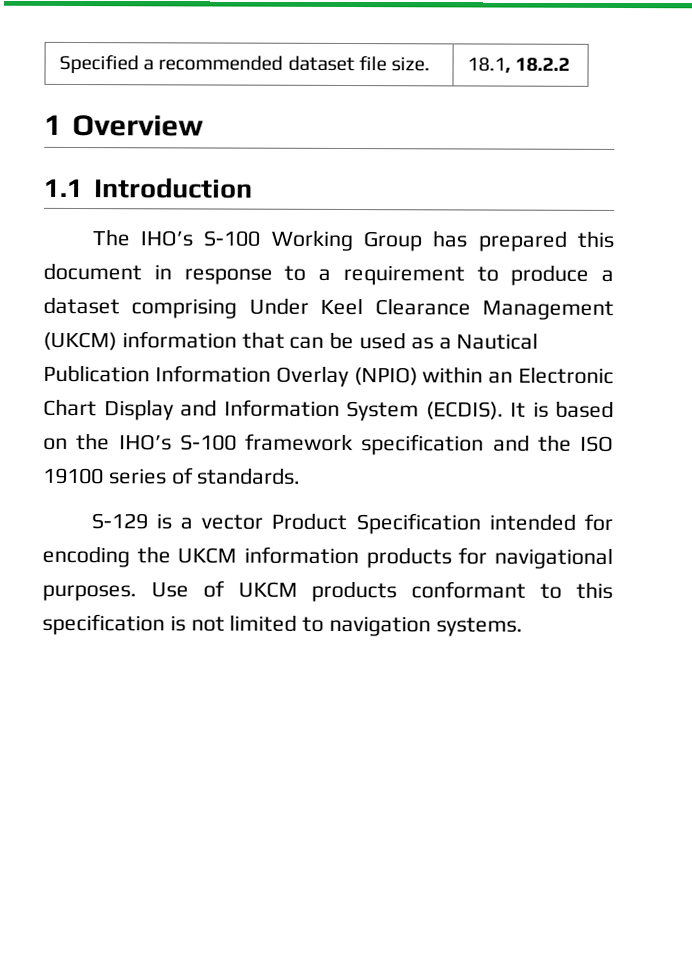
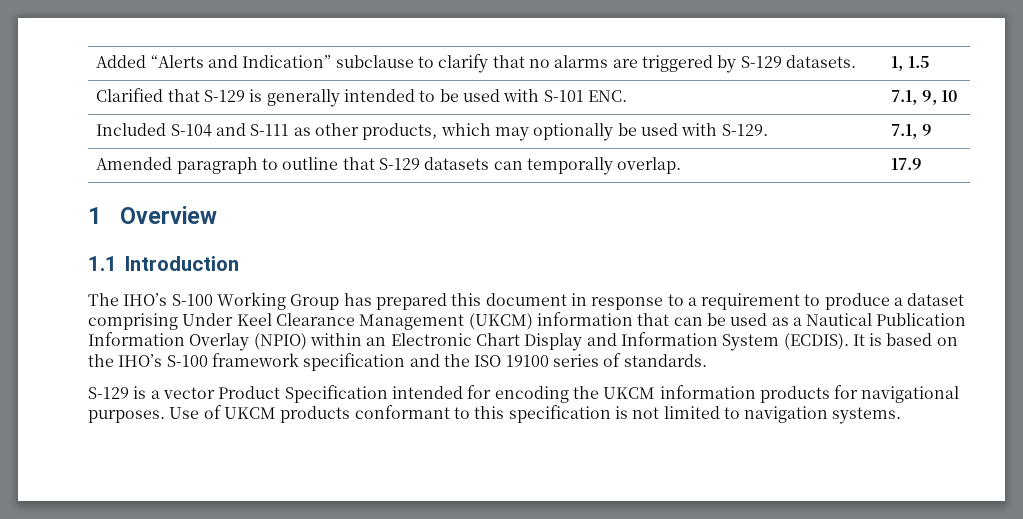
- Specified a recommended dataset file size. | 18.1, 18.2.2
+ Added “Alerts and Indication” subclause to clarify that no alarms are triggered by S-129 datasets. | 1, 1.5
+ Clarified that S-129 is generally intended to be used with S-101 ENC. | 7.1, 9, 10
+ Included S-104 and S-111 as other products, which may optionally be used with S-129. | 7.1, 9
+ Amended paragraph to outline that S-129 datasets can temporally overlap. | 17.9

